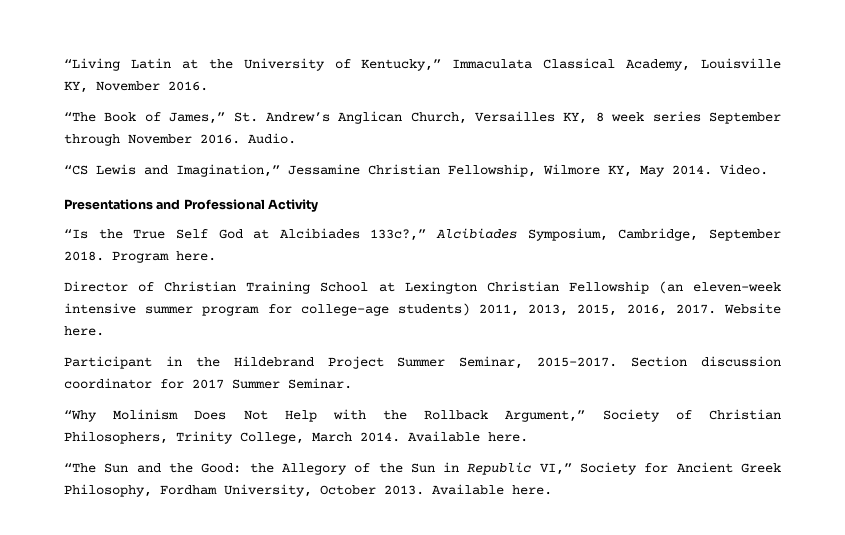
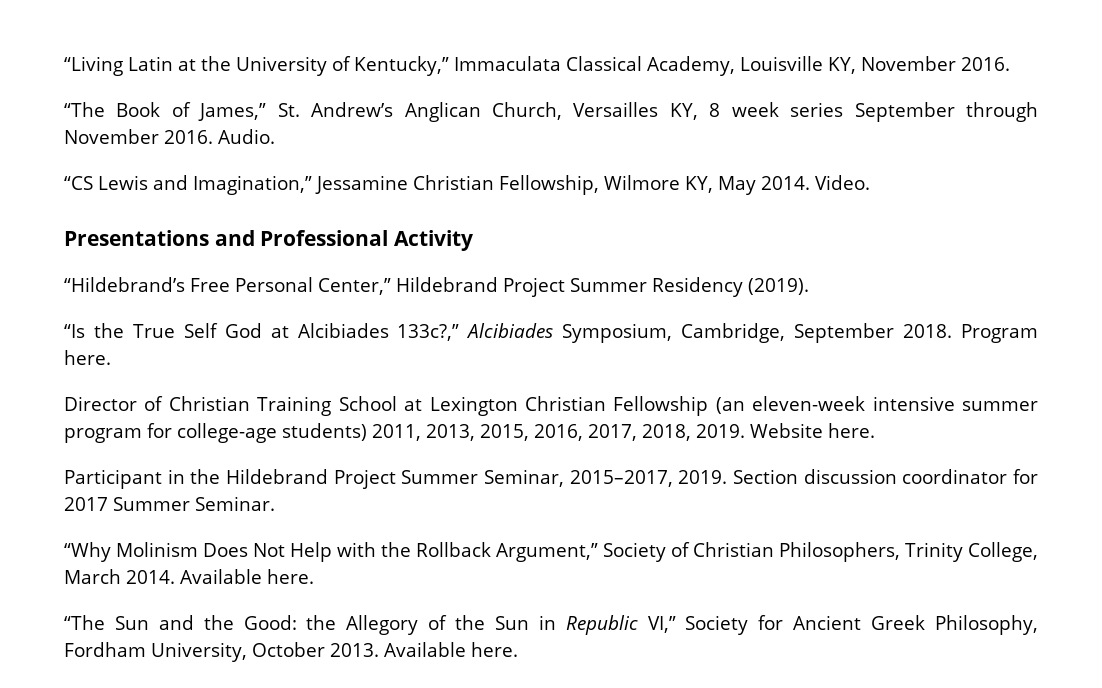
+ “Hildebrand’s Free Personal Center,” Hildebrand Project Summer Residency (2019).
- Director of Christian Training School at Lexington Christian Fellowship (an eleven-week intensive summer program for college-age students) 2011, 2013, 2015, 2016, 2017.
+ Director of Christian Training School at Lexington Christian Fellowship (an eleven-week intensive summer program for college-age students) 2011, 2013, 2015, 2016, 2017, 2018, 2019.
- Participant in the Hildebrand Project Summer Seminar, 2015–2017.
+ Participant in the Hildebrand Project Summer Seminar, 2015–2017, 2019.

